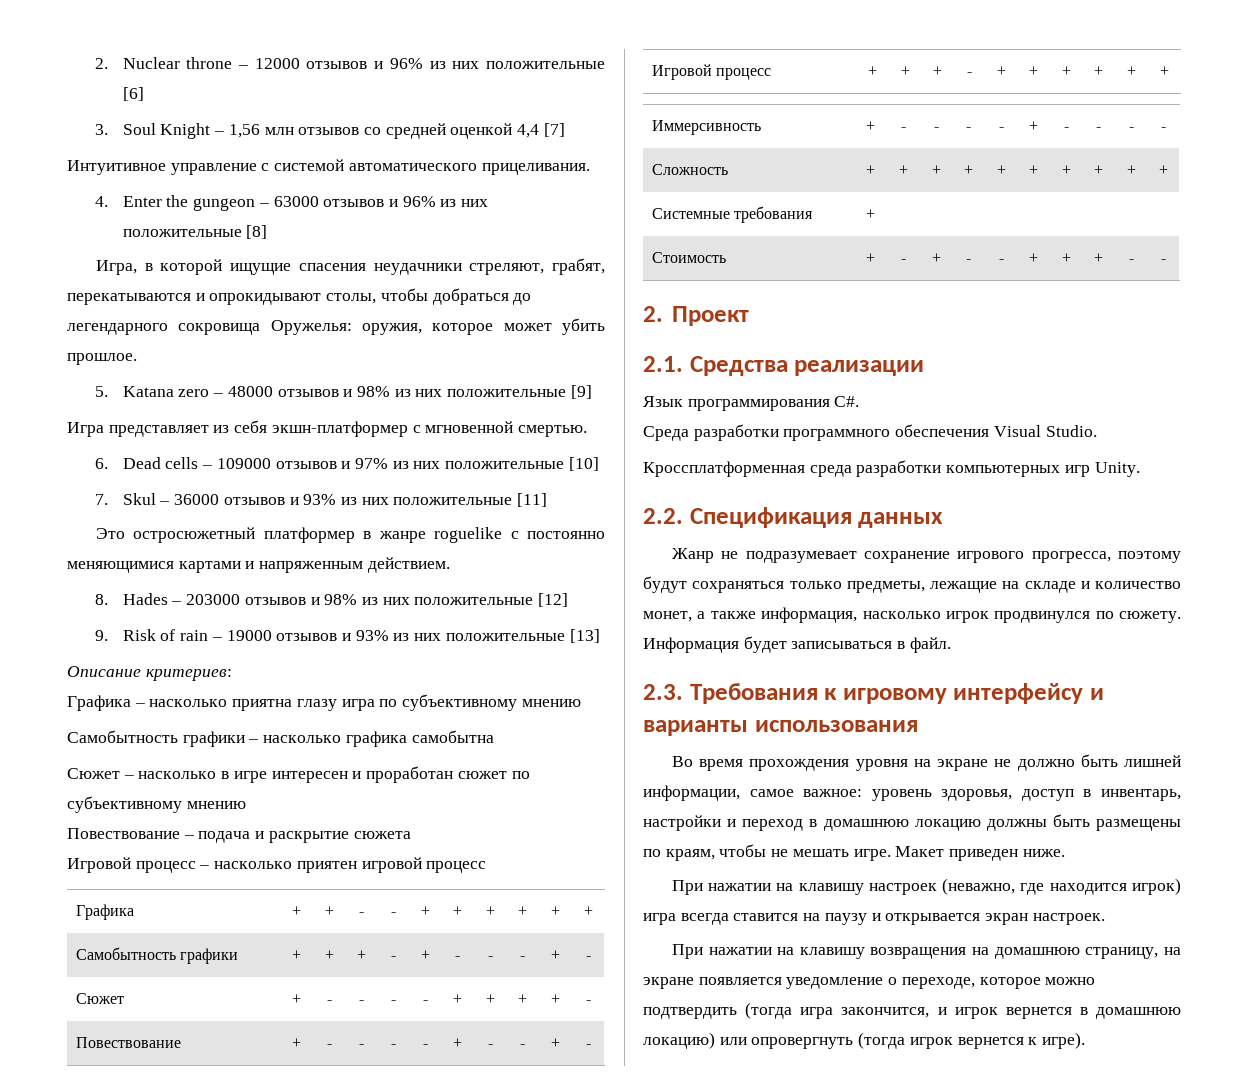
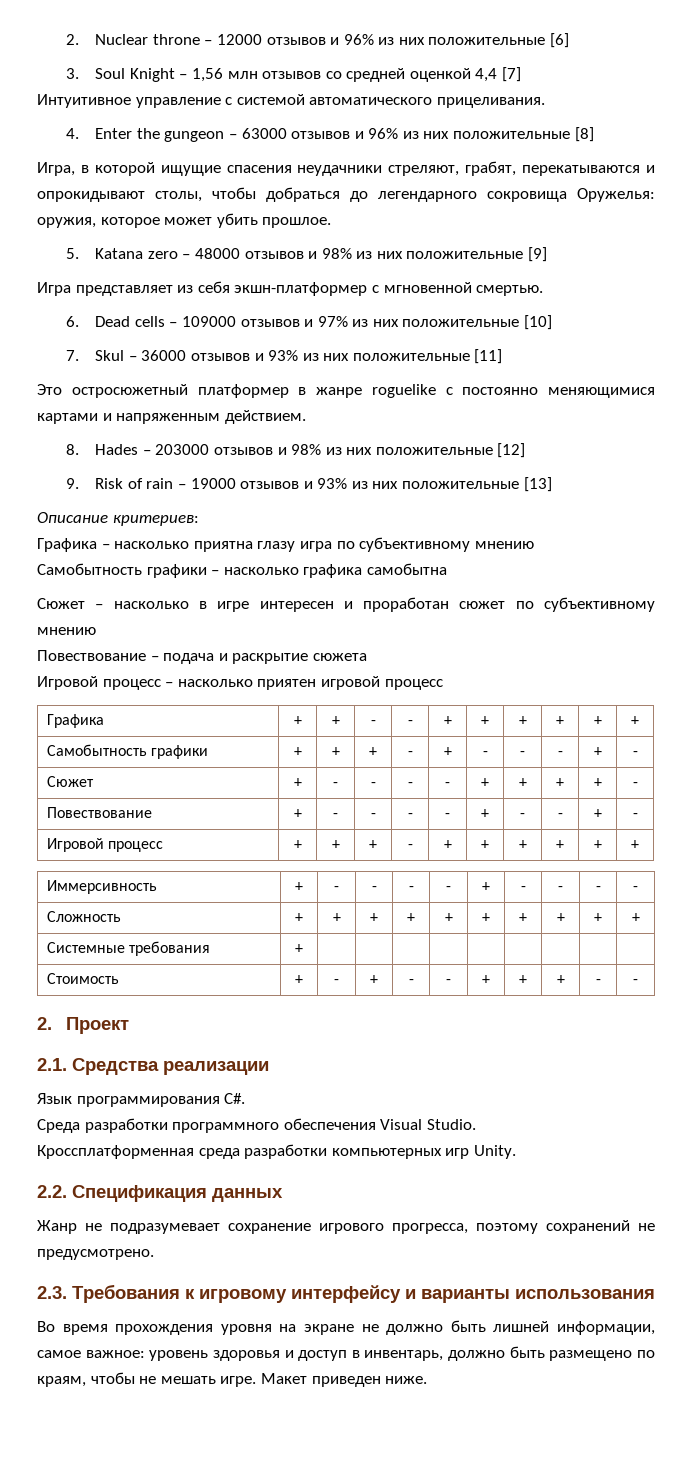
- Жанр не подразумевает сохранение игрового прогресса, поэтому будут сохраняться только предметы, лежащие на складе и количество монет, а также информация, насколько игрок продвинулся по сюжету. Информация будет записываться в файл.
+ Жанр не подразумевает сохранение игрового прогресса, поэтому сохранений не предусмотрено.
- Во время прохождения уровня на экране не должно быть лишней информации, самое важное: уровень здоровья, доступ в инвентарь, настройки и переход в домашнюю локацию должны быть размещены по краям, чтобы не мешать игре.
+ Во время прохождения уровня на экране не должно быть лишней информации, самое важное: уровень здоровья и доступ в инвентарь, должно быть размещено по краям, чтобы не мешать игре.
- При нажатии на клавишу настроек (неважно, где находится игрок) игра всегда ставится на паузу и открывается экран настроек.
- При нажатии на клавишу возвращения на домашнюю страницу, на экране появляется уведомление о переходе, которое можно подтвердить (тогда игра закончится, и игрок вернется в домашнюю локацию) или опровергнуть (тогда игрок вернется к игре).

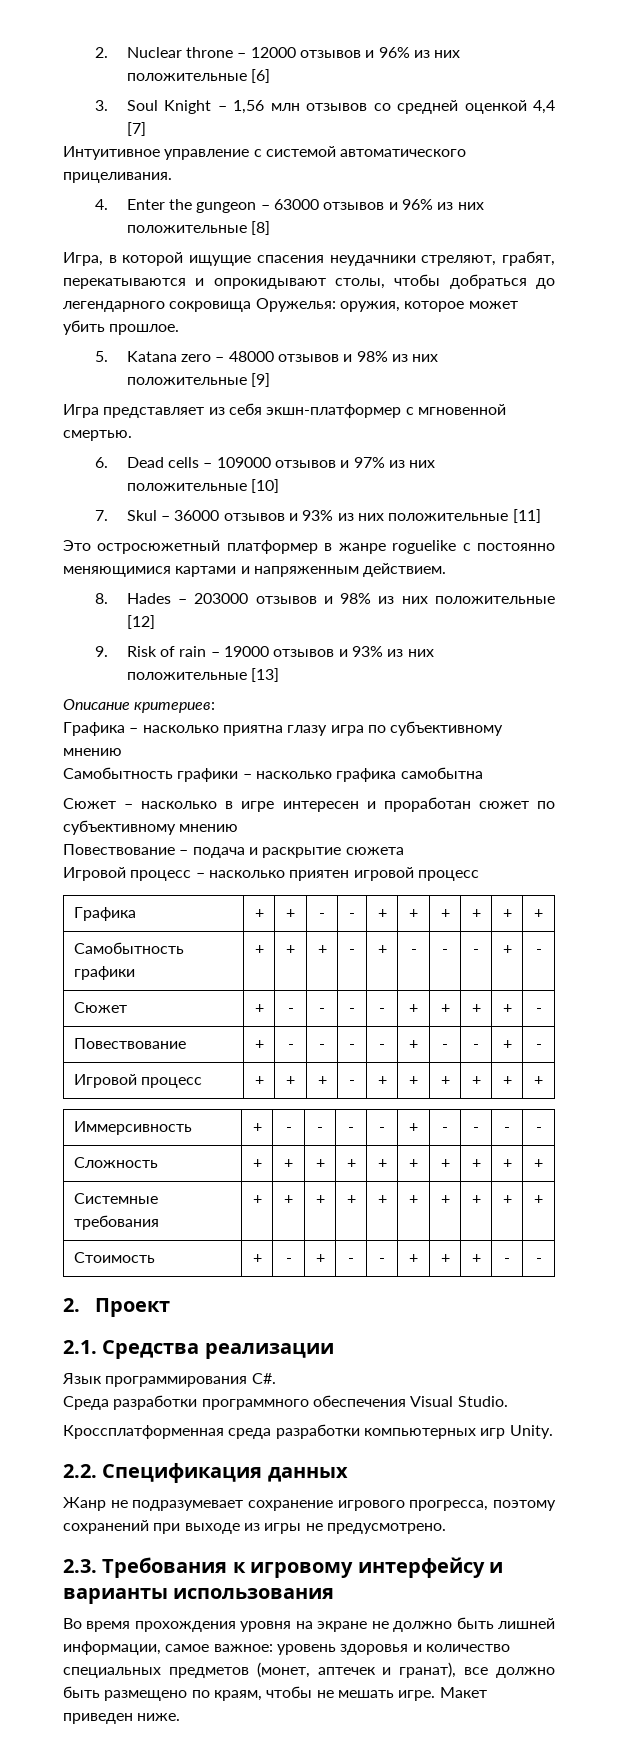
- Системные требования | + | | | | | | | | |
+ Системные требования | + | + | + | + | + | + | + | + | + | +
- Жанр не подразумевает сохранение игрового прогресса, поэтому сохранений не предусмотрено.
+ Жанр не подразумевает сохранение игрового прогресса, поэтому сохранений при выходе из игры не предусмотрено.
- Во время прохождения уровня на экране не должно быть лишней информации, самое важное: уровень здоровья и доступ в инвентарь, должно быть размещено по краям, чтобы не мешать игре.
+ Во время прохождения уровня на экране не должно быть лишней информации, самое важное: уровень здоровья и количество специальных предметов (монет, аптечек и гранат), все должно быть размещено по краям, чтобы не мешать игре.

